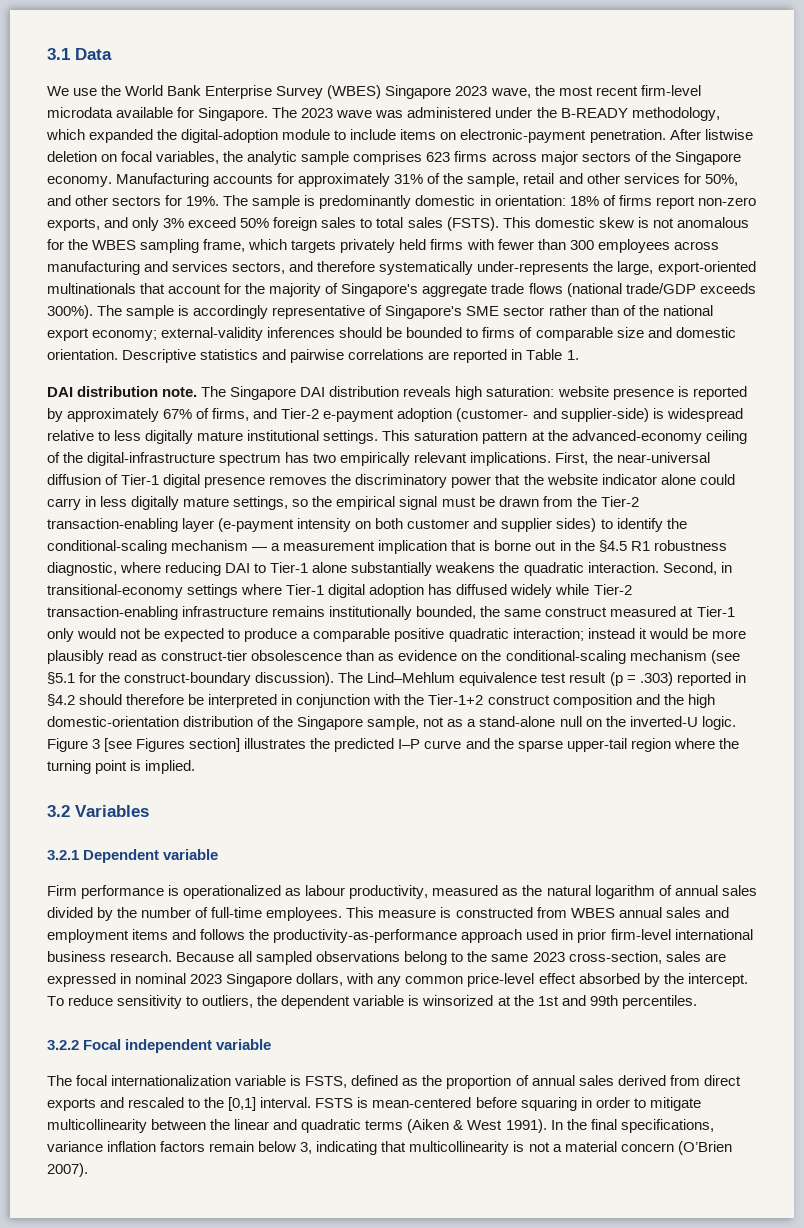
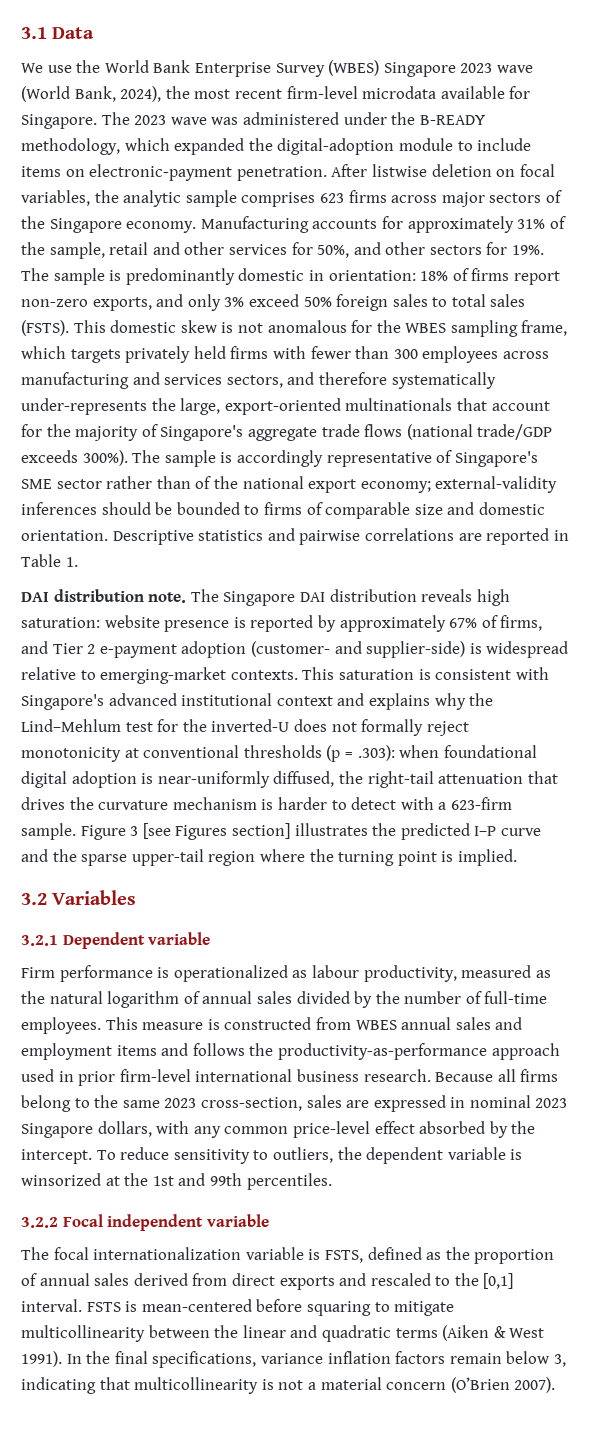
- We use the World Bank Enterprise Survey (WBES) Singapore 2023 wave, the most recent firm-level microdata available for Singapore.
+ We use the World Bank Enterprise Survey (WBES) Singapore 2023 wave (World Bank, 2024), the most recent firm-level microdata available for Singapore.
- The Singapore DAI distribution reveals high saturation: website presence is reported by approximately 67% of firms, and Tier-2 e-payment adoption (customer- and supplier-side) is widespread relative to less digitally mature institutional settings. This saturation pattern at the advanced-economy ceiling of the digital-infrastructure spectrum has two empirically relevant implications. First, the near-universal diffusion of Tier-1 digital presence removes the discriminatory power that the website indicator alone could carry in less digitally mature settings, so the empirical signal must be drawn from the Tier-2 transaction-enabling layer (e-payment intensity on both customer and supplier sides) to identify the conditional-scaling mechanism — a measurement implication that is borne out in the §4.5 R1 robustness diagnostic, where reducing DAI to Tier-1 alone substantially weakens the quadratic interaction. Second, in transitional-economy settings where Tier-1 digital adoption has diffused widely while Tier-2 transaction-enabling infrastructure remains institutionally bounded, the same construct measured at Tier-1 only would not be expected to produce a comparable positive quadratic interaction; instead it would be more plausibly read as construct-tier obsolescence than as evidence on the conditional-scaling mechanism (see §5.1 for the construct-boundary discussion). The Lind–Mehlum equivalence test result (p = .303) reported in §4.2 should therefore be interpreted in conjunction with the Tier-1+2 construct composition and the high domestic-orientation distribution of the Singapore sample, not as a stand-alone null on the inverted-U logic.
+ The Singapore DAI distribution reveals high saturation: website presence is reported by approximately 67% of firms, and Tier 2 e-payment adoption (customer- and supplier-side) is widespread relative to emerging-market contexts. This saturation is consistent with Singapore's advanced institutional context and explains why the Lind–Mehlum test for the inverted-U does not formally reject monotonicity at conventional thresholds (p = .303): when foundational digital adoption is near-uniformly diffused, the right-tail attenuation that drives the curvature mechanism is harder to detect with a 623-firm sample.
- Because all sampled observations belong to the same 2023 cross-section, sales are expressed in nominal 2023 Singapore dollars, with any common price-level effect absorbed by the intercept.
+ Because all firms belong to the same 2023 cross-section, sales are expressed in nominal 2023 Singapore dollars, with any common price-level effect absorbed by the intercept.
- FSTS is mean-centered before squaring in order to mitigate multicollinearity between the linear and quadratic terms (Aiken & West 1991).
+ FSTS is mean-centered before squaring to mitigate multicollinearity between the linear and quadratic terms (Aiken & West 1991).

